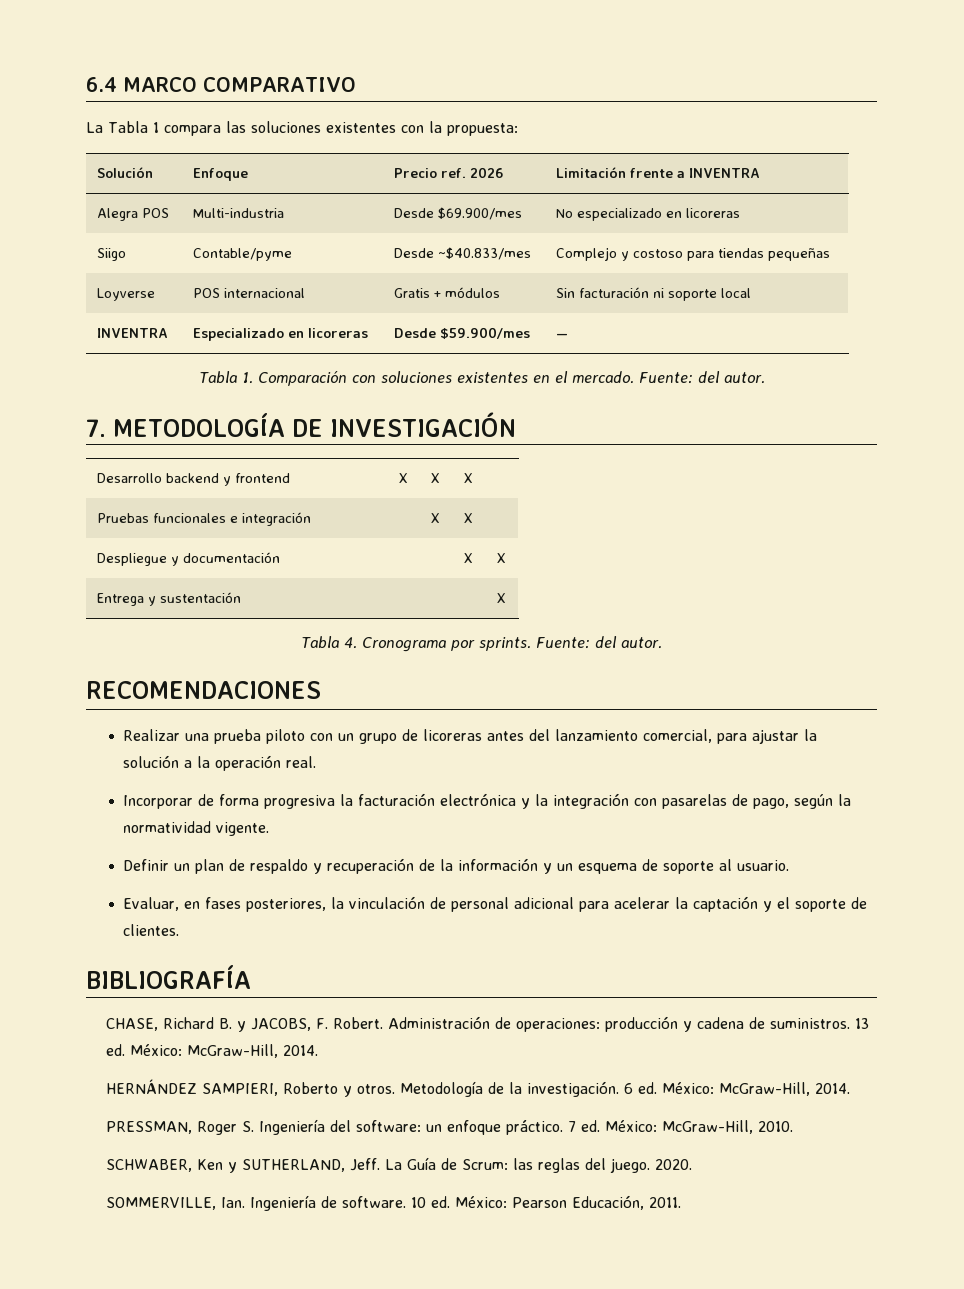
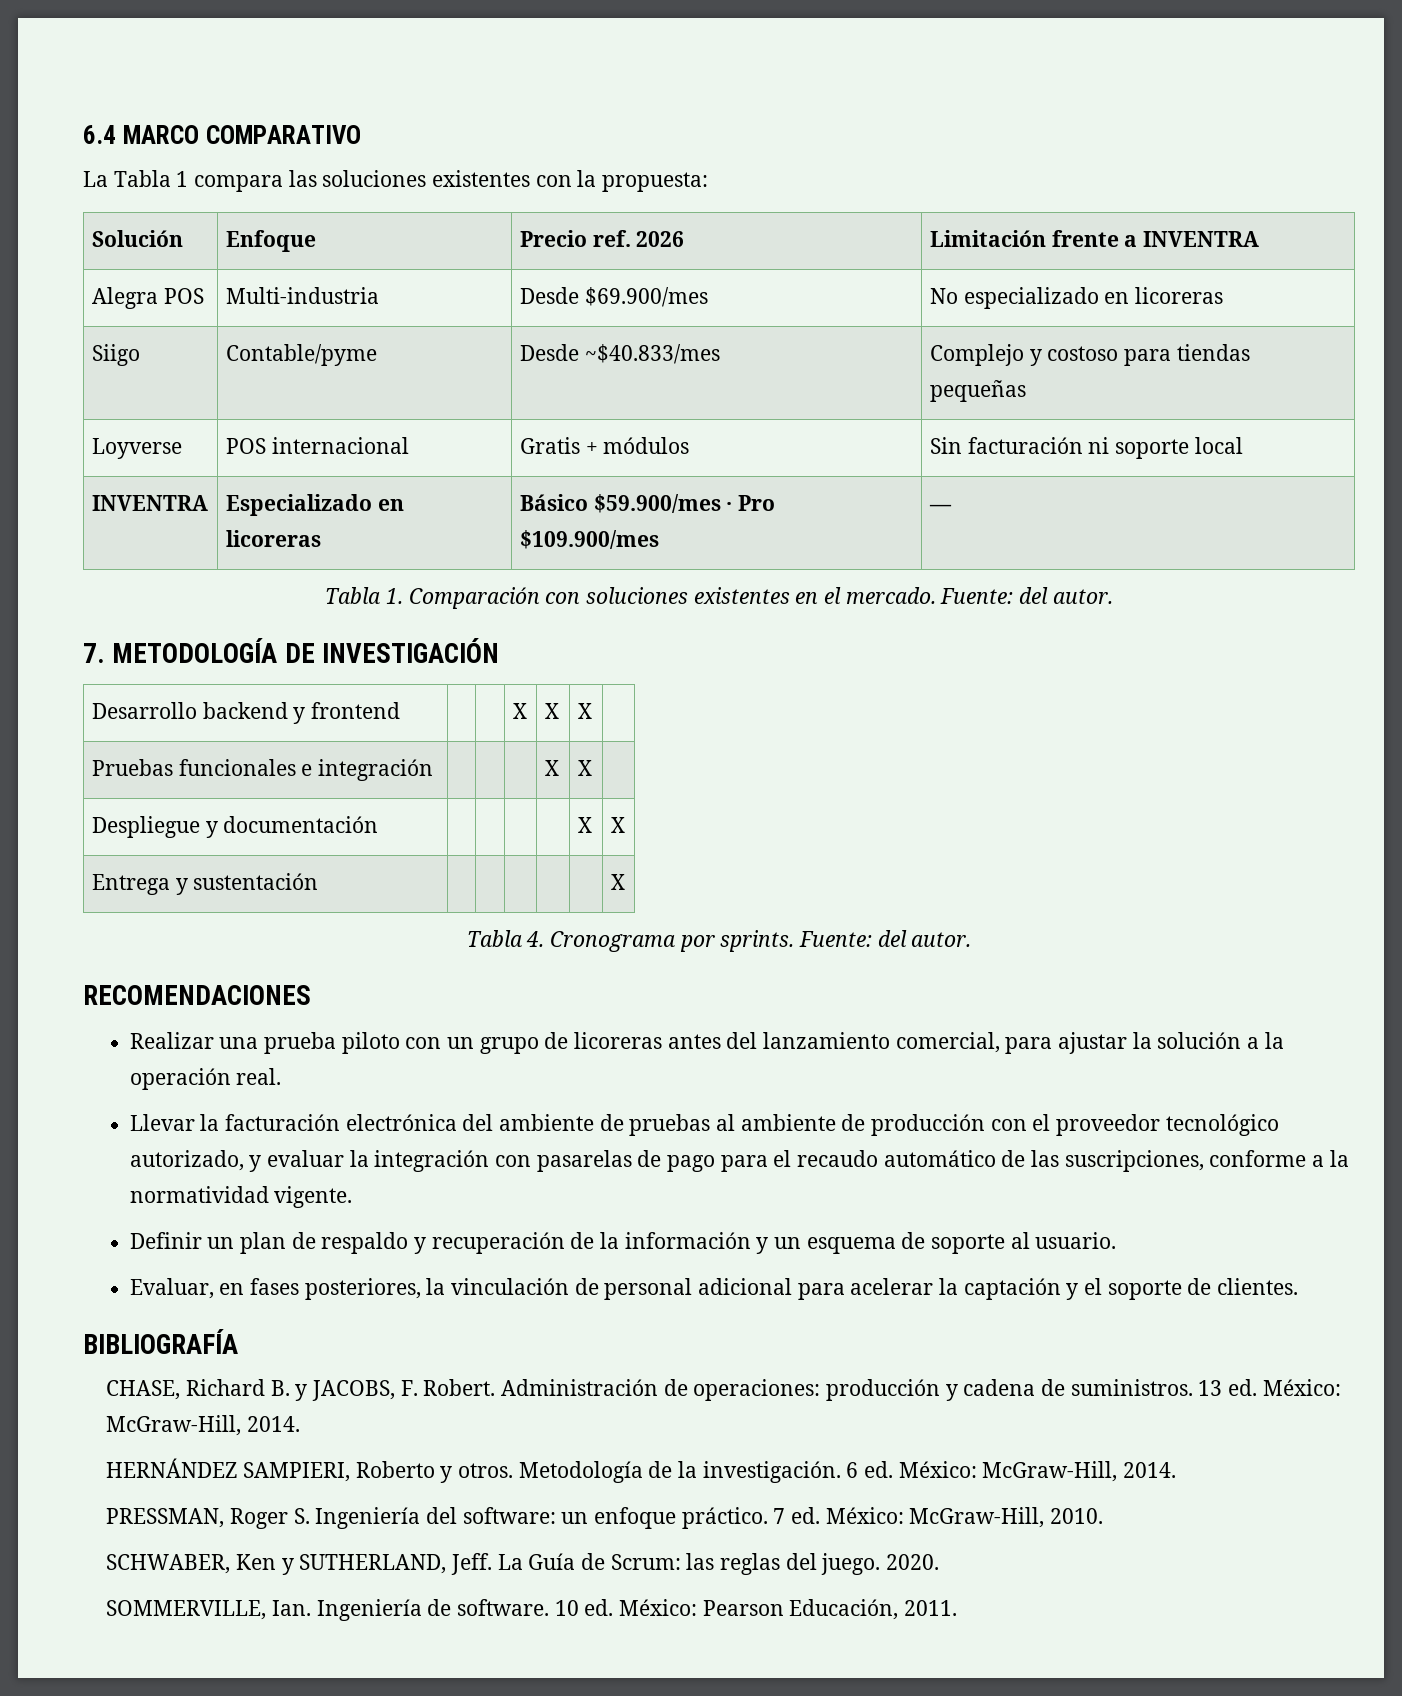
- INVENTRA | Especializado en licoreras | Desde $59.900/mes | —
+ INVENTRA | Especializado en licoreras | Básico $59.900/mes · Pro $109.900/mes | —
- Incorporar de forma progresiva la facturación electrónica y la integración con pasarelas de pago, según la normatividad vigente.
+ Llevar la facturación electrónica del ambiente de pruebas al ambiente de producción con el proveedor tecnológico autorizado, y evaluar la integración con pasarelas de pago para el recaudo automático de las suscripciones, conforme a la normatividad vigente.

